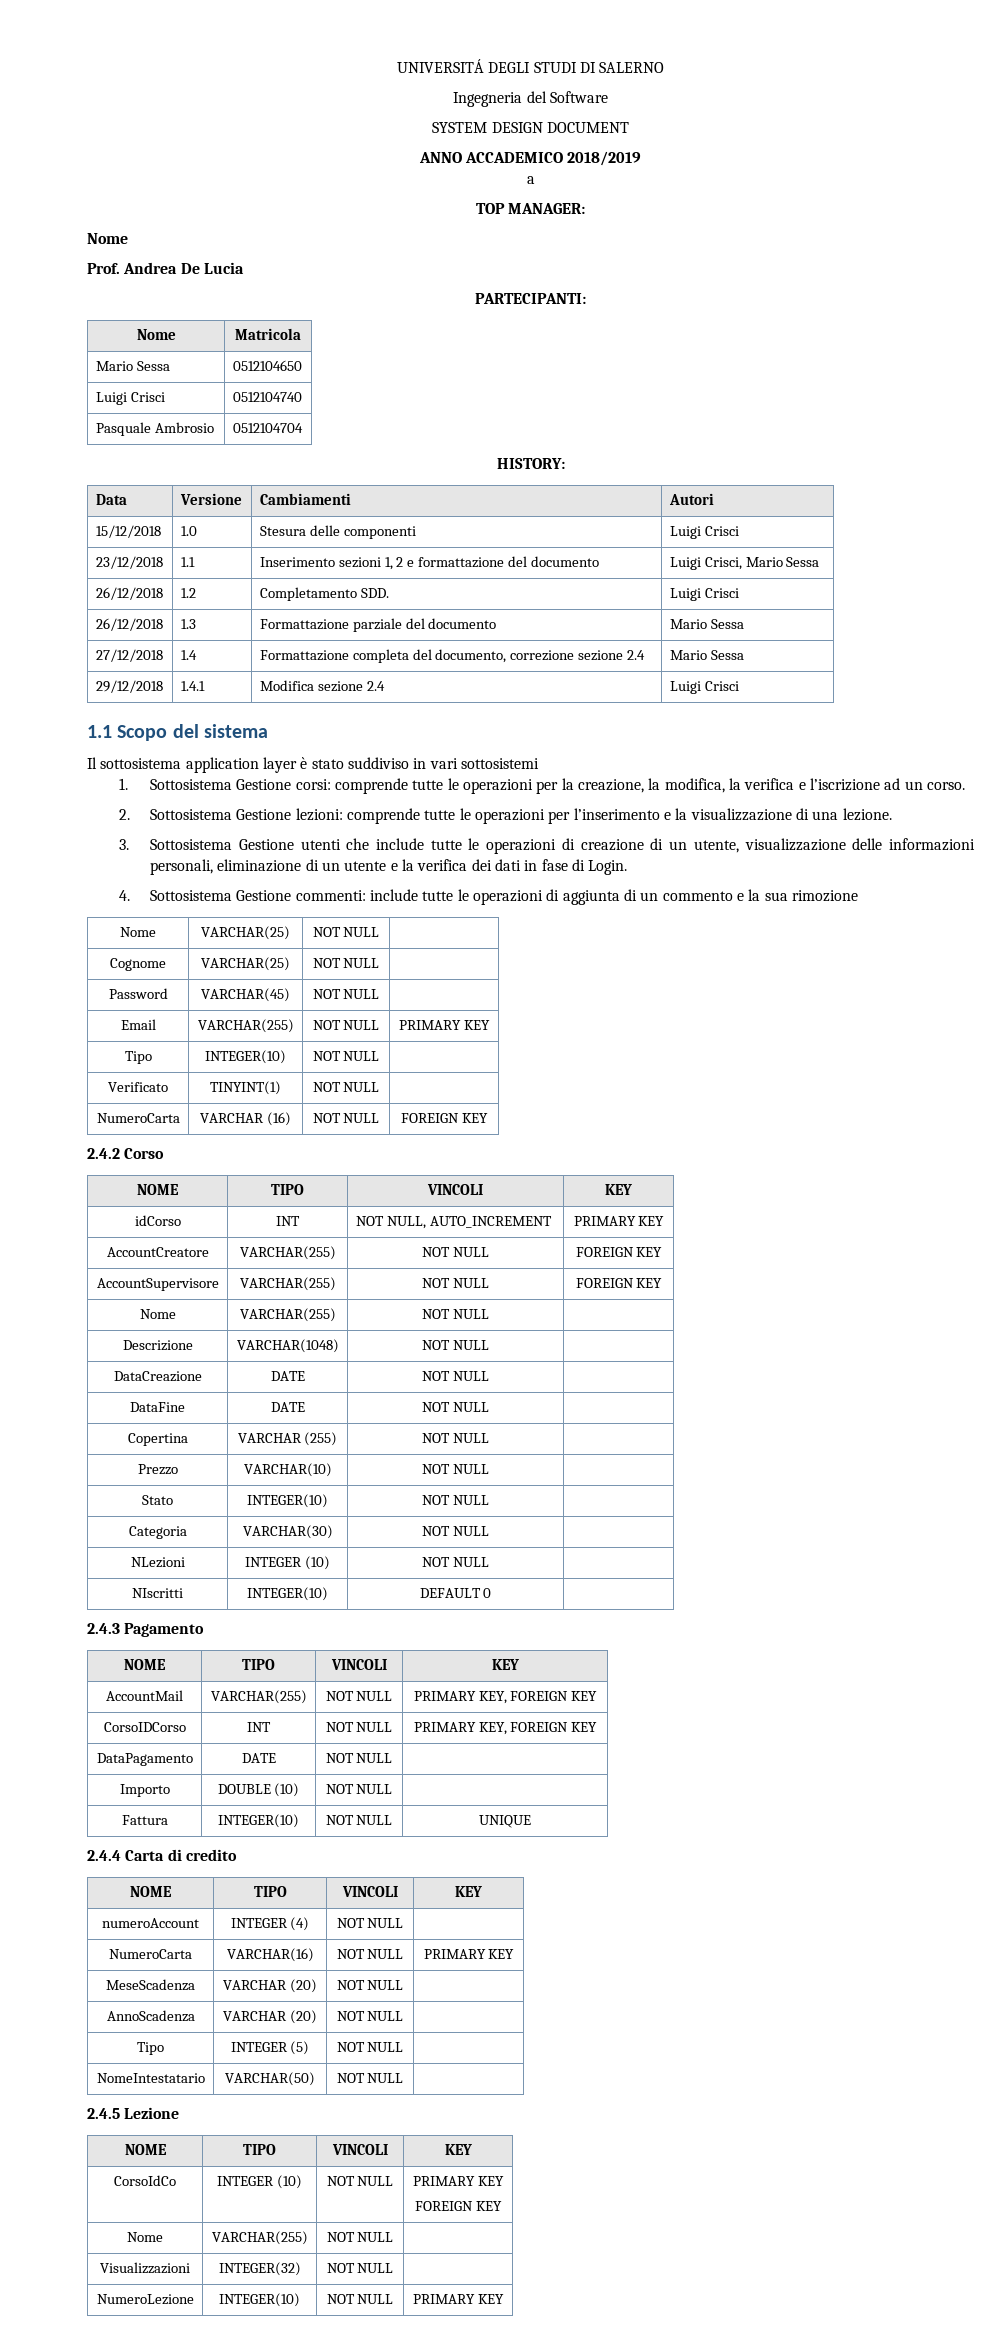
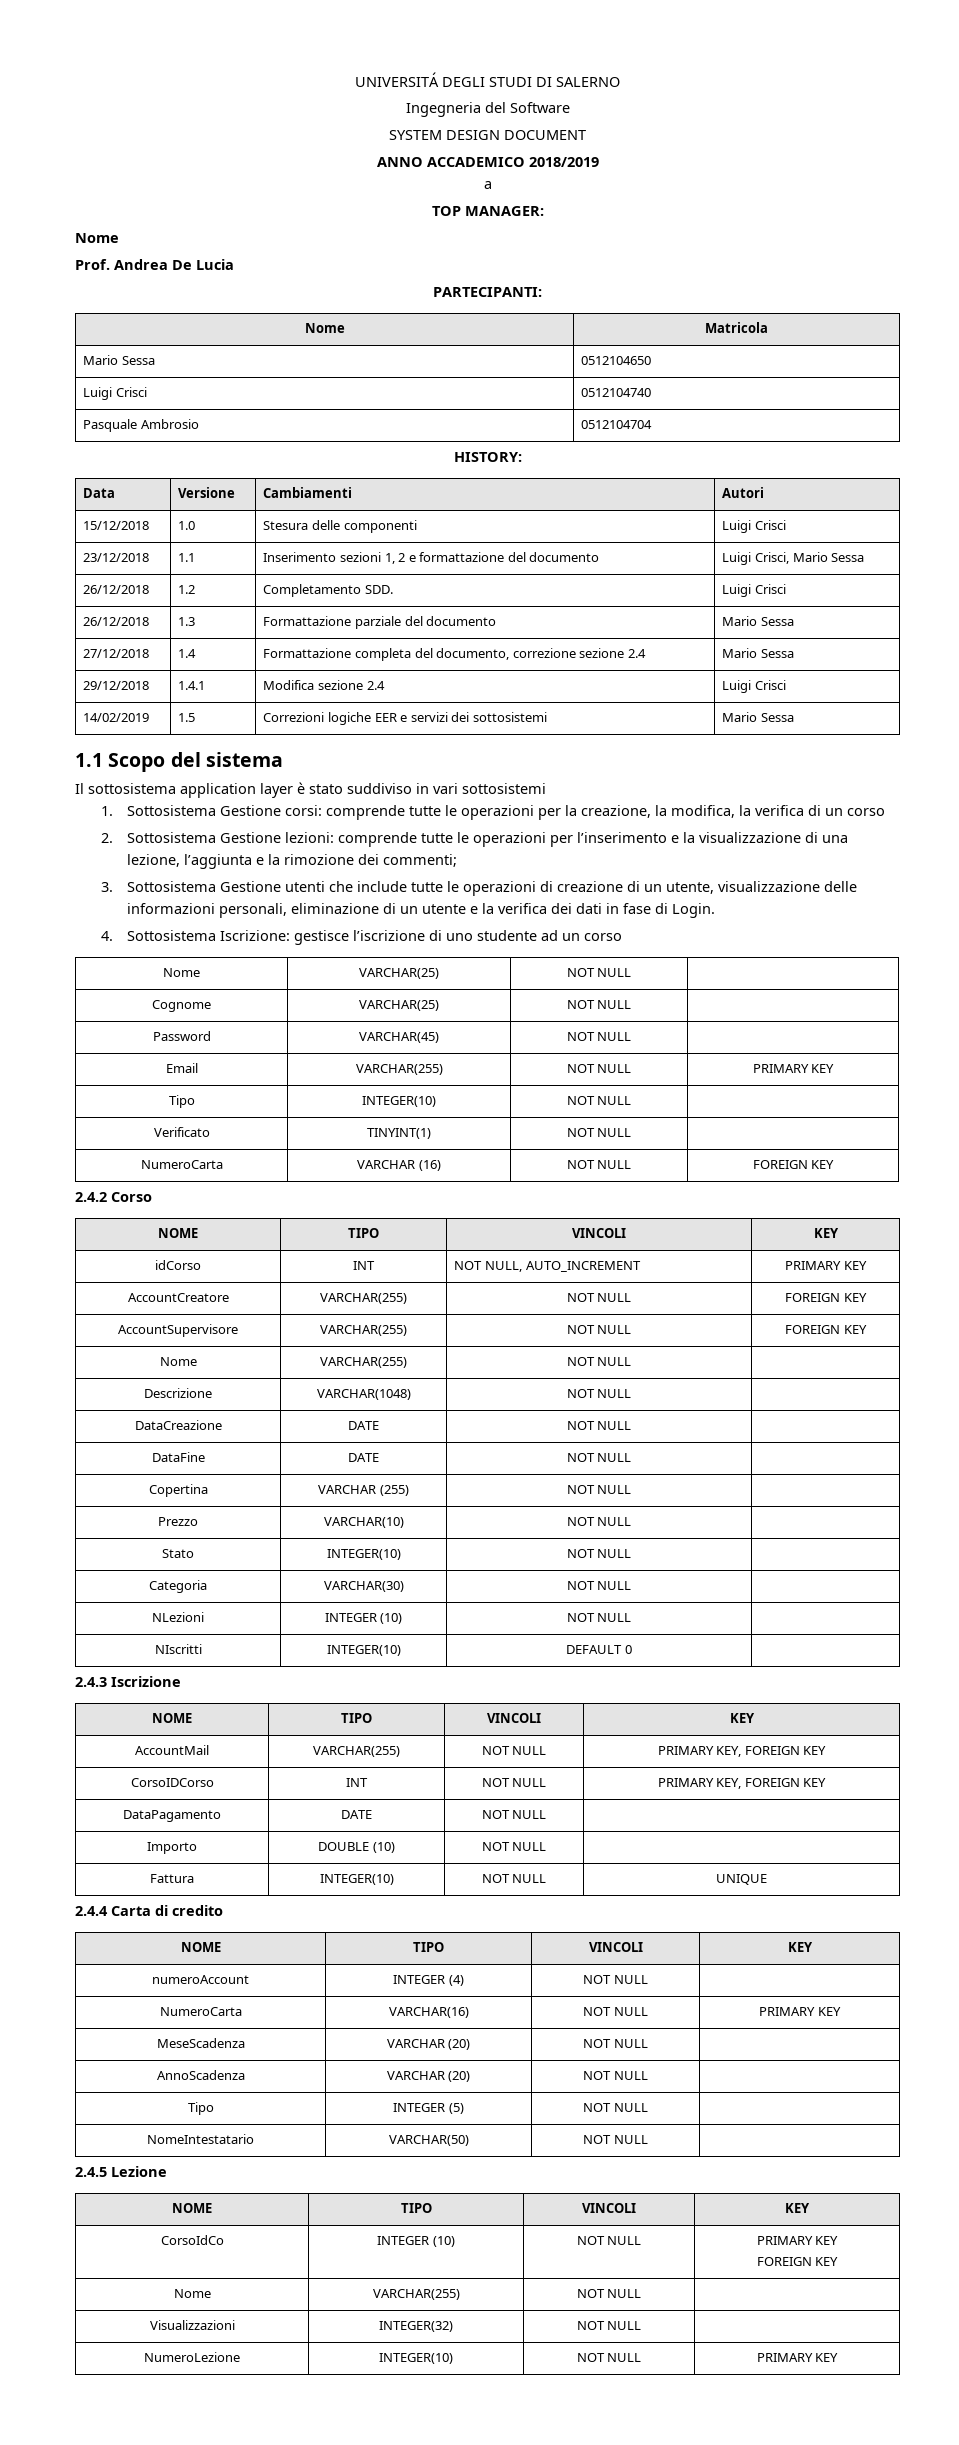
+ 14/02/2019 | 1.5 | Correzioni logiche EER e servizi dei sottosistemi | Mario Sessa
- 1. Sottosistema Gestione corsi: comprende tutte le operazioni per la creazione, la modifica, la verifica e l’iscrizione ad un corso.
+ 1. Sottosistema Gestione corsi: comprende tutte le operazioni per la creazione, la modifica, la verifica di un corso
- 2. Sottosistema Gestione lezioni: comprende tutte le operazioni per l’inserimento e la visualizzazione di una lezione.
+ 2. Sottosistema Gestione lezioni: comprende tutte le operazioni per l’inserimento e la visualizzazione di una lezione, l’aggiunta e la rimozione dei commenti;
- 4. Sottosistema Gestione commenti: include tutte le operazioni di aggiunta di un commento e la sua rimozione
+ 4. Sottosistema Iscrizione: gestisce l’iscrizione di uno studente ad un corso
- 2.4.3 Pagamento
+ 2.4.3 Iscrizione

